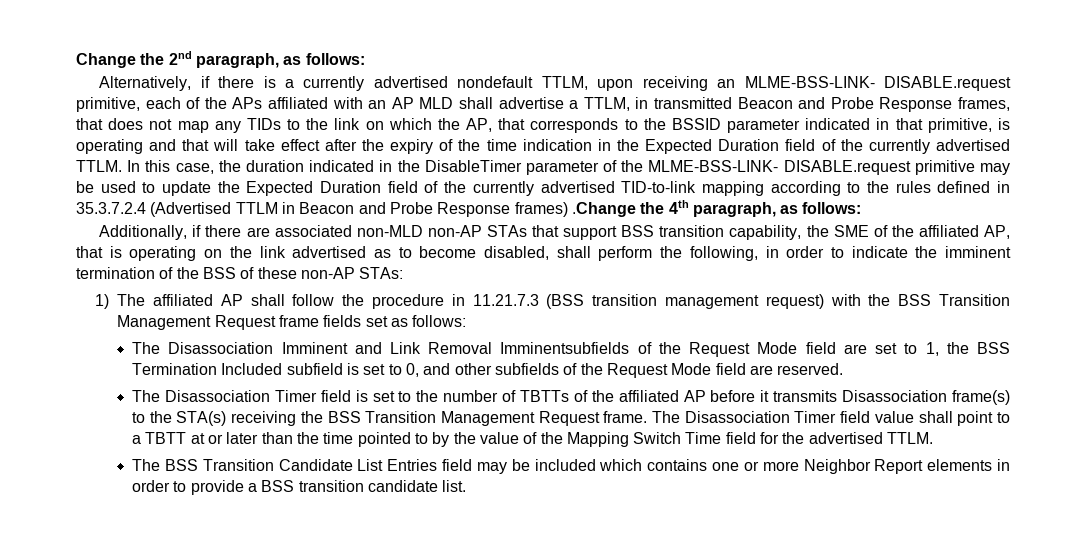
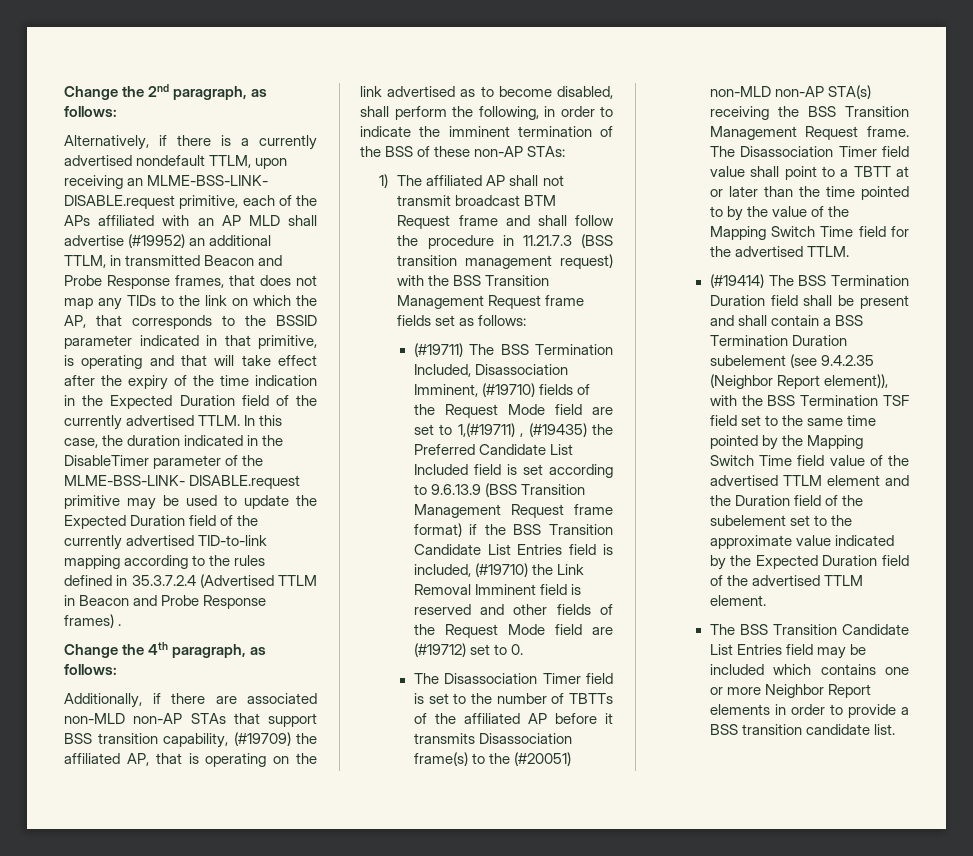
- Alternatively, if there is a currently advertised nondefault TTLM, upon receiving an MLME-BSS-LINK- DISABLE.request primitive, each of the APs affiliated with an AP MLD shall advertise a TTLM, in transmitted Beacon and Probe Response frames, that does not map any TIDs to the link on which the AP, that corresponds to the BSSID parameter indicated in that primitive, is operating and that will take effect after the expiry of the time indication in the Expected Duration field of the currently advertised TTLM.
+ Alternatively, if there is a currently advertised nondefault TTLM, upon receiving an MLME-BSS-LINK- DISABLE.request primitive, each of the APs affiliated with an AP MLD shall advertise (#19952) an additional TTLM, in transmitted Beacon and Probe Response frames, that does not map any TIDs to the link on which the AP, that corresponds to the BSSID parameter indicated in that primitive, is operating and that will take effect after the expiry of the time indication in the Expected Duration field of the currently advertised TTLM.
- In this case, the duration indicated in the DisableTimer parameter of the MLME-BSS-LINK- DISABLE.request primitive may be used to update the Expected Duration field of the currently advertised TID-to-link mapping according to the rules defined in 35.3.7.2.4 (Advertised TTLM in Beacon and Probe Response frames) .Change the 4th paragraph, as follows:
+ In this case, the duration indicated in the DisableTimer parameter of the MLME-BSS-LINK- DISABLE.request primitive may be used to update the Expected Duration field of the currently advertised TID-to-link mapping according to the rules defined in 35.3.7.2.4 (Advertised TTLM in Beacon and Probe Response frames) .
+ Change the 4th paragraph, as follows:
- Additionally, if there are associated non-MLD non-AP STAs that support BSS transition capability, the SME of the affiliated AP, that is operating on the link advertised as to become disabled, shall perform the following, in order to indicate the imminent termination of the BSS of these non-AP STAs:
+ Additionally, if there are associated non-MLD non-AP STAs that support BSS transition capability, (#19709) the affiliated AP, that is operating on the link advertised as to become disabled, shall perform the following, in order to indicate the imminent termination of the BSS of these non-AP STAs:
- 1) The affiliated AP shall follow the procedure in 11.21.7.3 (BSS transition management request) with the BSS Transition Management Request frame fields set as follows:
+ 1) The affiliated AP shall not transmit broadcast BTM Request frame and shall follow the procedure in 11.21.7.3 (BSS transition management request) with the BSS Transition Management Request frame fields set as follows:
- The Disassociation Imminent and Link Removal Imminentsubfields of the Request Mode field are set to 1, the BSS Termination Included subfield is set to 0, and other subfields of the Request Mode field are reserved.
+ (#19711) The BSS Termination Included, Disassociation Imminent, (#19710) fields of the Request Mode field are set to 1,(#19711) , (#19435) the Preferred Candidate List Included field is set according to 9.6.13.9 (BSS Transition Management Request frame format) if the BSS Transition Candidate List Entries field is included, (#19710) the Link Removal Imminent field is reserved and other fields of the Request Mode field are (#19712) set to 0.
- The Disassociation Timer field is set to the number of TBTTs of the affiliated AP before it transmits Disassociation frame(s) to the STA(s) receiving the BSS Transition Management Request frame.
+ The Disassociation Timer field is set to the number of TBTTs of the affiliated AP before it transmits Disassociation frame(s) to the (#20051) non-MLD non-AP STA(s) receiving the BSS Transition Management Request frame.
+ (#19414) The BSS Termination Duration field shall be present and shall contain a BSS Termination Duration subelement (see 9.4.2.35 (Neighbor Report element)), with the BSS Termination TSF field set to the same time pointed by the Mapping Switch Time field value of the advertised TTLM element and the Duration field of the subelement set to the approximate value indicated by the Expected Duration field of the advertised TTLM element.

